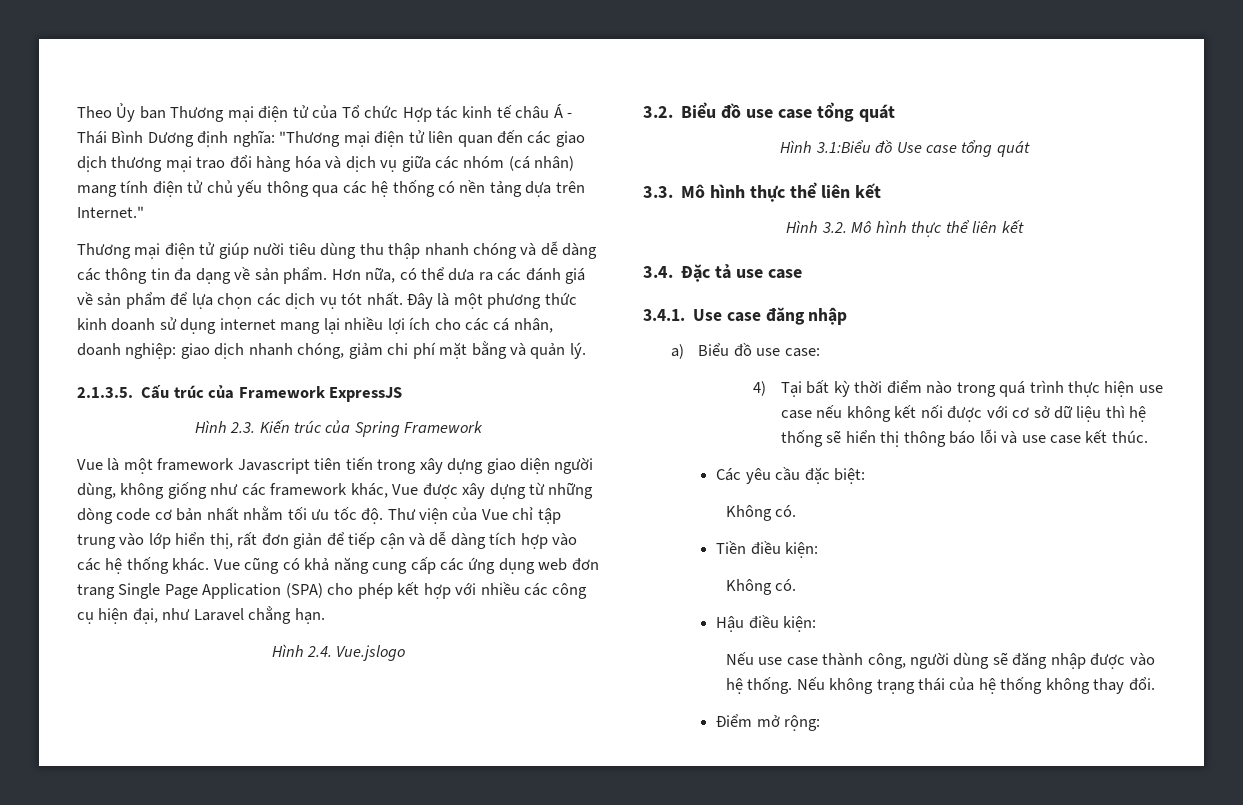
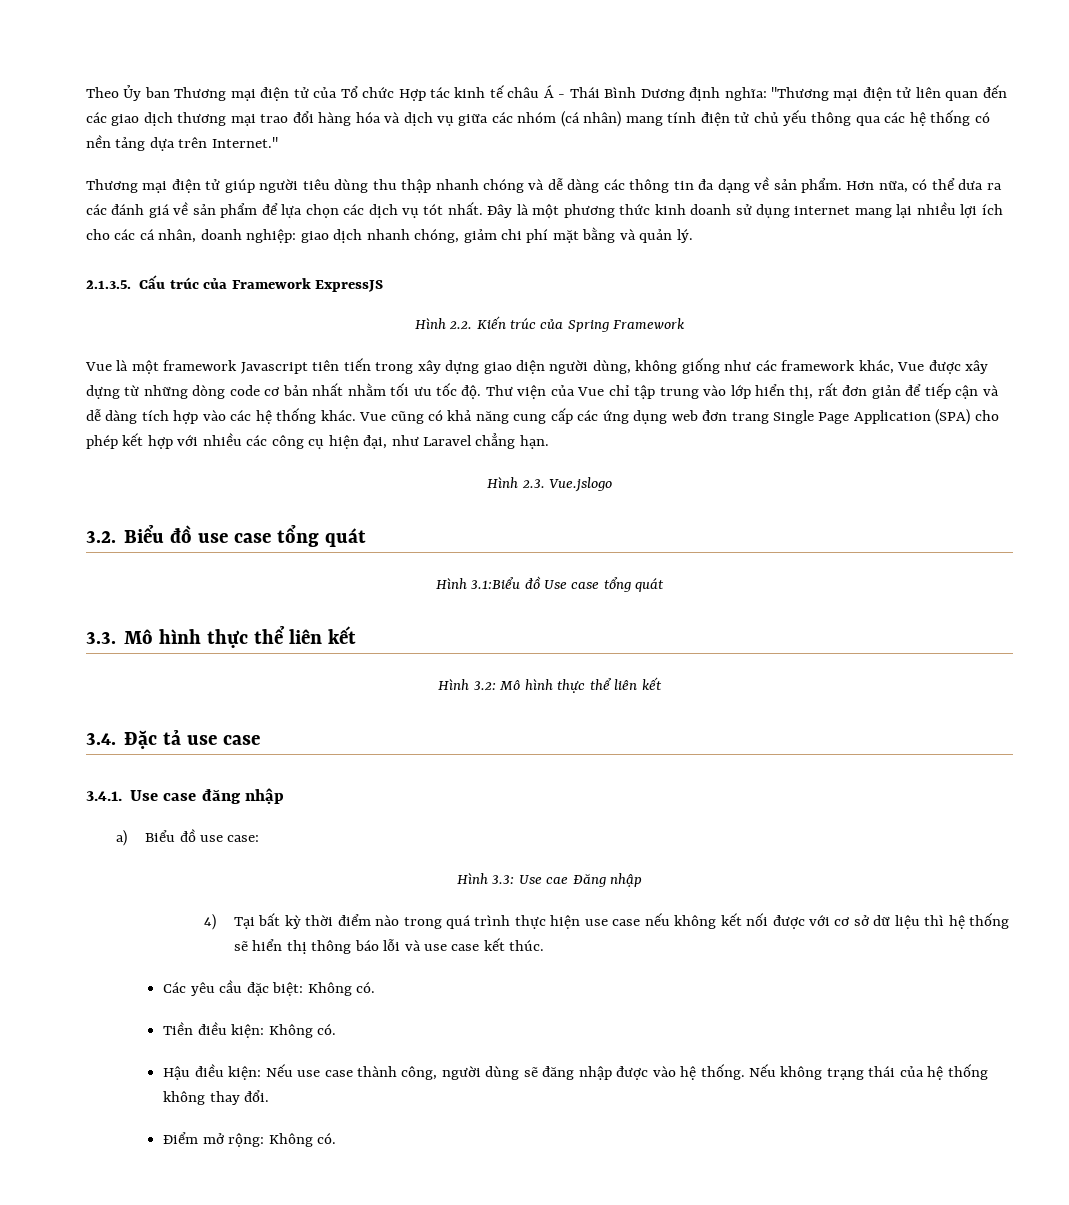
- Thương mại điện tử giúp nười tiêu dùng thu thập nhanh chóng và dễ dàng các thông tin đa dạng về sản phẩm.
+ Thương mại điện tử giúp người tiêu dùng thu thập nhanh chóng và dễ dàng các thông tin đa dạng về sản phẩm.
- Hình 2.3. Kiến trúc của Spring Framework
+ Hình 2.2. Kiến trúc của Spring Framework
- Hình 2.4. Vue.jslogo
+ Hình 2.3. Vue.jslogo
- Hình 3.2. Mô hình thực thể liên kết
+ Hình 3.2: Mô hình thực thể liên kết
+ Hình 3.3: Use cae Đăng nhập
- Các yêu cầu đặc biệt:
- Không có.
+ Các yêu cầu đặc biệt: Không có.
- Tiền điều kiện:
- Không có.
+ Tiền điều kiện: Không có.
- Hậu điều kiện:
- Nếu use case thành công, người dùng sẽ đăng nhập được vào hệ thống.
+ Hậu điều kiện: Nếu use case thành công, người dùng sẽ đăng nhập được vào hệ thống.
- Điểm mở rộng:
+ Điểm mở rộng: Không có.

